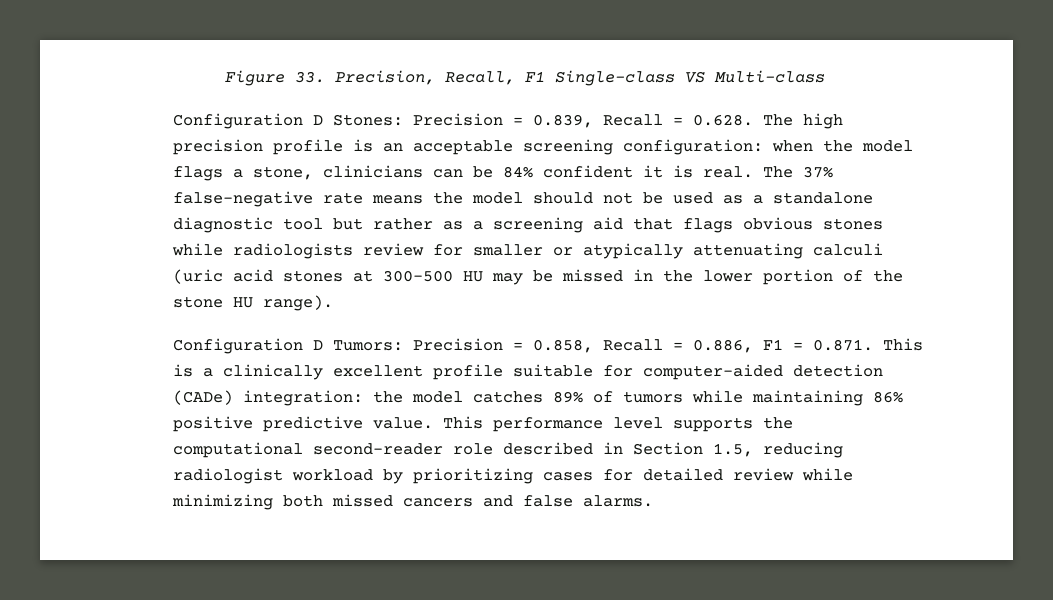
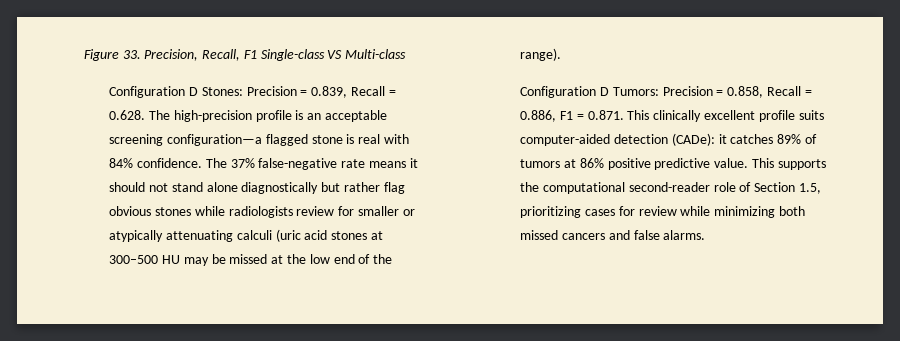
- Configuration D Stones: Precision = 0.839, Recall = 0.628. The high precision profile is an acceptable screening configuration: when the model flags a stone, clinicians can be 84% confident it is real.
+ Configuration D Stones: Precision = 0.839, Recall = 0.628. The high-precision profile is an acceptable screening configuration—a flagged stone is real with 84% confidence.
- The 37% false-negative rate means the model should not be used as a standalone diagnostic tool but rather as a screening aid that flags obvious stones while radiologists review for smaller or atypically attenuating calculi (uric acid stones at 300–500 HU may be missed in the lower portion of the stone HU range).
+ The 37% false-negative rate means it should not stand alone diagnostically but rather flag obvious stones while radiologists review for smaller or atypically attenuating calculi (uric acid stones at 300–500 HU may be missed at the low end of the range).
- Configuration D Tumors: Precision = 0.858, Recall = 0.886, F1 = 0.871. This is a clinically excellent profile suitable for computer-aided detection (CADe) integration: the model catches 89% of tumors while maintaining 86% positive predictive value.
+ Configuration D Tumors: Precision = 0.858, Recall = 0.886, F1 = 0.871. This clinically excellent profile suits computer-aided detection (CADe): it catches 89% of tumors at 86% positive predictive value.
- This performance level supports the computational second-reader role described in Section 1.5, reducing radiologist workload by prioritizing cases for detailed review while minimizing both missed cancers and false alarms.
+ This supports the computational second-reader role of Section 1.5, prioritizing cases for review while minimizing both missed cancers and false alarms.

